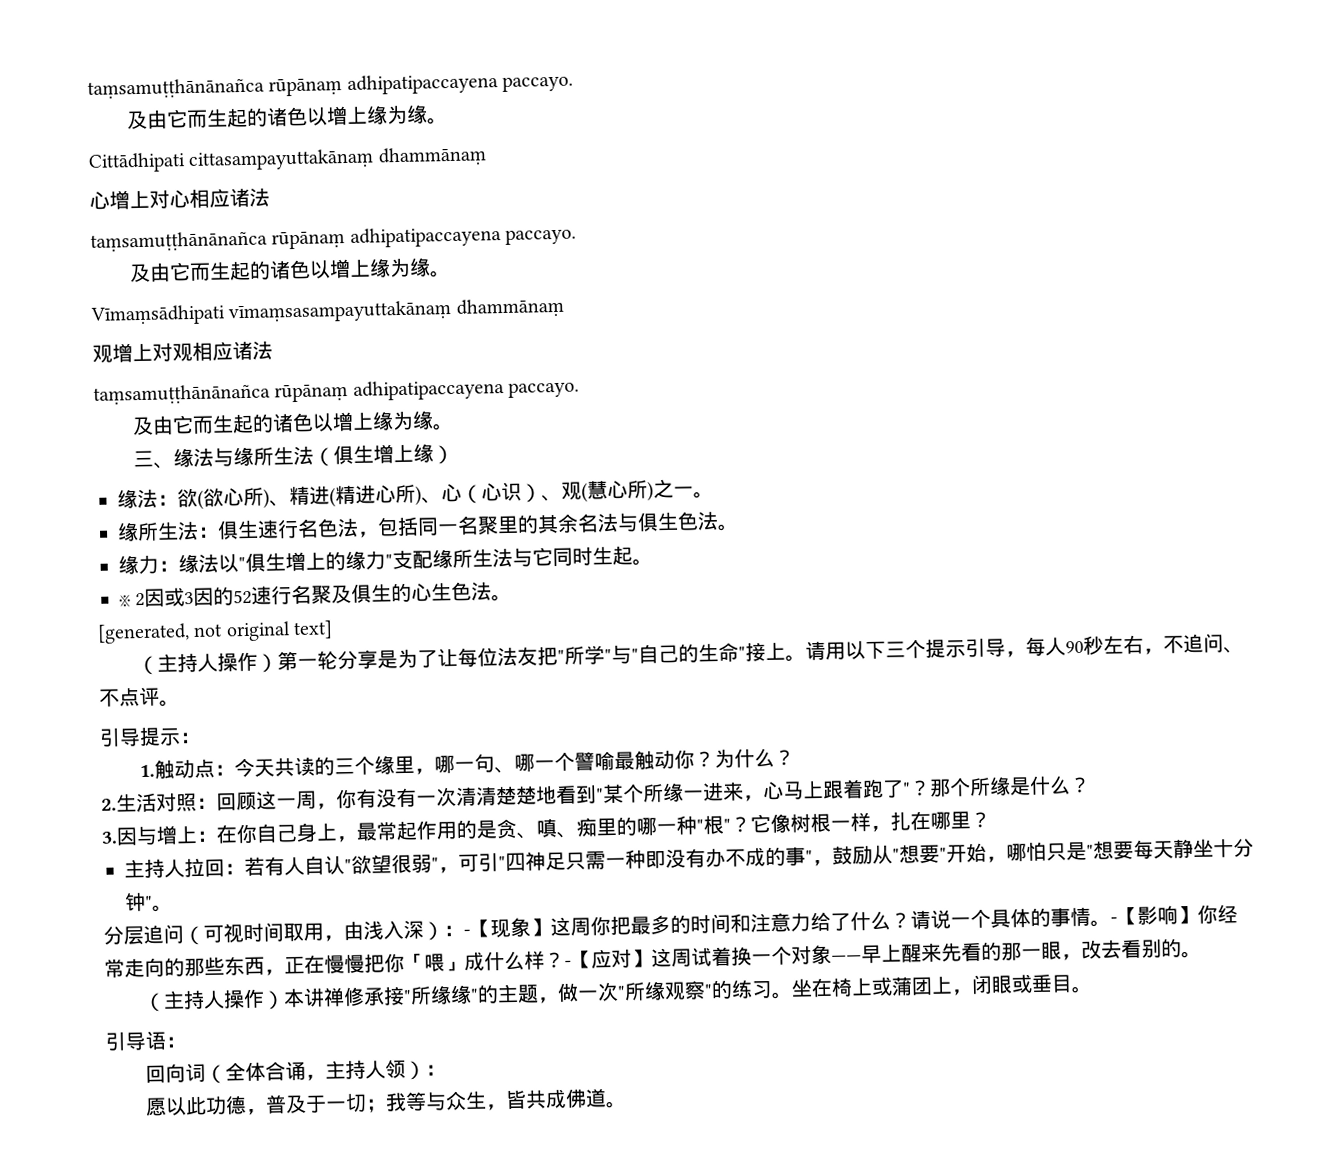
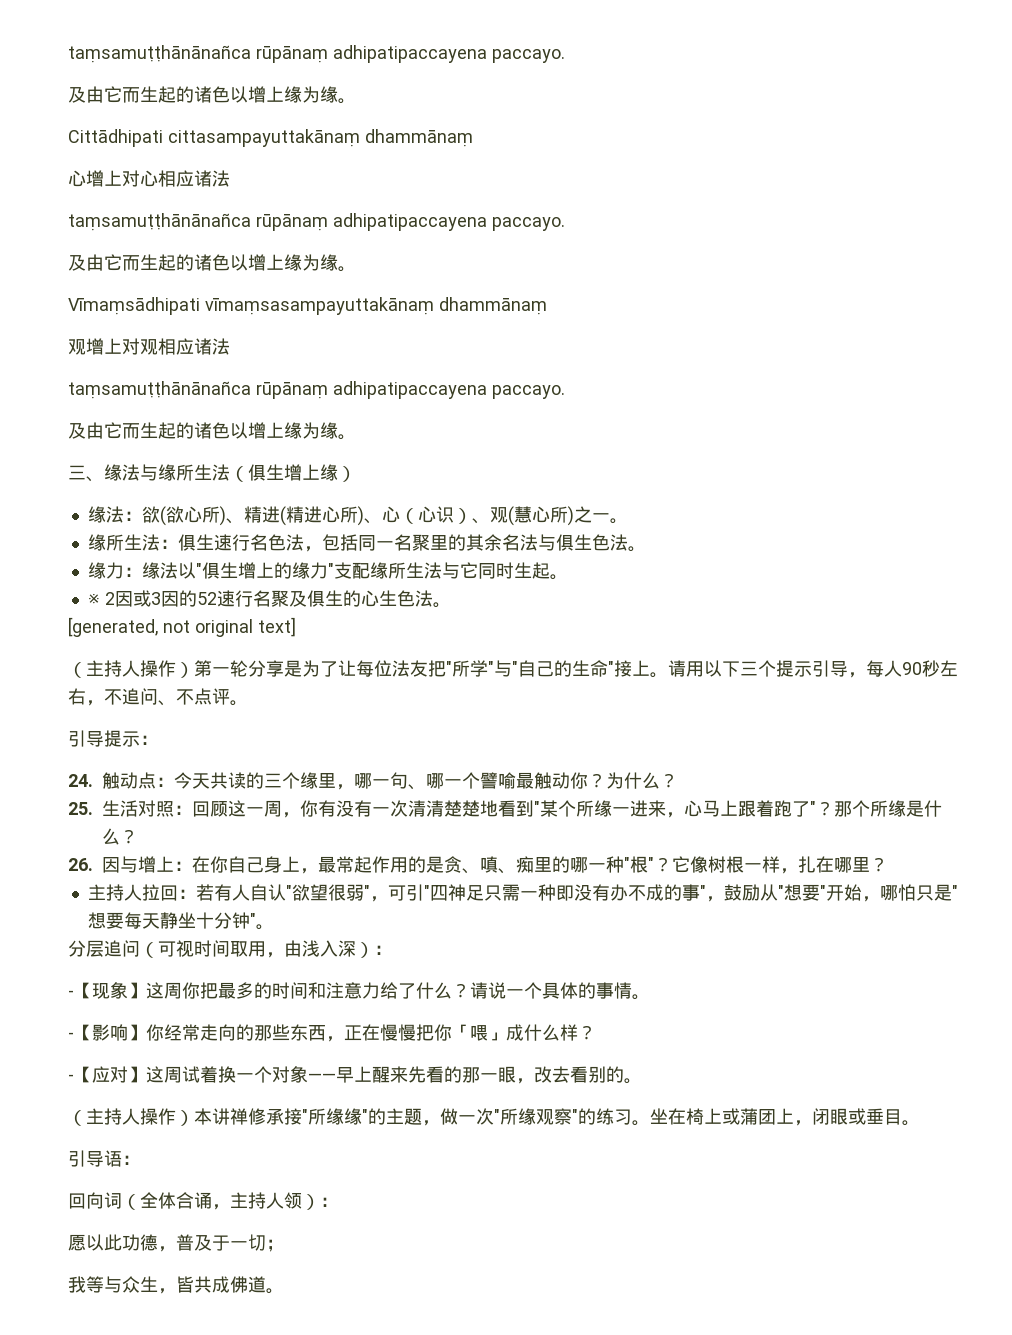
- 1.触动点：今天共读的三个缘里，哪一句、哪一个譬喻最触动你？
+ 24.触动点：今天共读的三个缘里，哪一句、哪一个譬喻最触动你？
- 2.生活对照：回顾这一周，你有没有一次清清楚楚地看到"某个所缘一进来，心马上跟着跑了"？
+ 25.生活对照：回顾这一周，你有没有一次清清楚楚地看到"某个所缘一进来，心马上跟着跑了"？
- 3.因与增上：在你自己身上，最常起作用的是贪、嗔、痴里的哪一种"根"？
+ 26.因与增上：在你自己身上，最常起作用的是贪、嗔、痴里的哪一种"根"？
- 分层追问（可视时间取用，由浅入深）：-【现象】这周你把最多的时间和注意力给了什么？
+ 分层追问（可视时间取用，由浅入深）：
+ -【现象】这周你把最多的时间和注意力给了什么？
- 请说一个具体的事情。-【影响】你经常走向的那些东西，正在慢慢把你「喂」成什么样？-【应对】这周试着换一个对象——早上醒来先看的那一眼，改去看别的。
+ 请说一个具体的事情。
+ -【影响】你经常走向的那些东西，正在慢慢把你「喂」成什么样？
+ -【应对】这周试着换一个对象——早上醒来先看的那一眼，改去看别的。
- 愿以此功德，普及于一切；我等与众生，皆共成佛道。
+ 愿以此功德，普及于一切；
+ 我等与众生，皆共成佛道。

